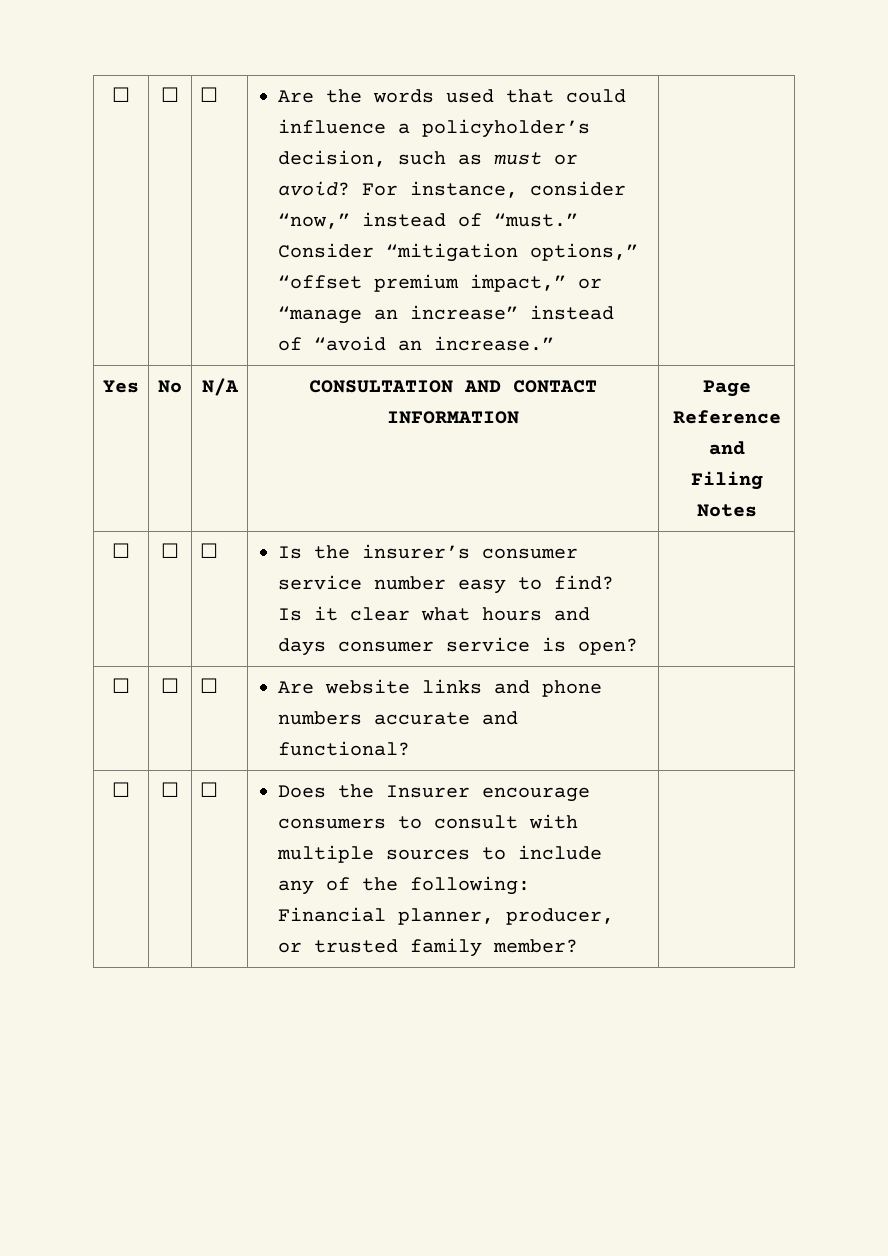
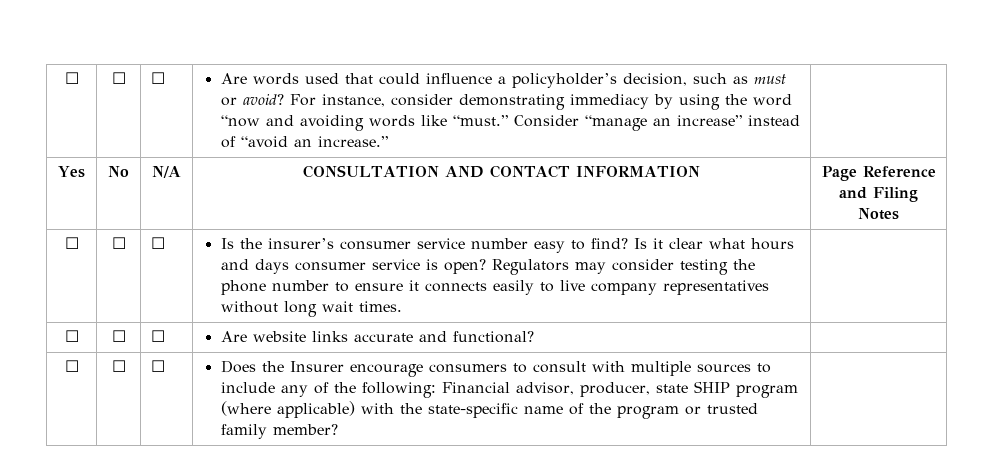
- ☐ | ☐ | ☐ | Are the words used that could influence a policyholder’s decision, such as must or avoid?
+ ☐ | ☐ | ☐ | Are words used that could influence a policyholder’s decision, such as must or avoid?
- For instance, consider “now,” instead of “must.” Consider “mitigation options,” “offset premium impact,” or “manage an increase” instead of “avoid an increase.”
+ For instance, consider demonstrating immediacy by using the word “now and avoiding words like “must.” Consider “manage an increase” instead of “avoid an increase.”
+ Regulators may consider testing the phone number to ensure it connects easily to live company representatives without long wait times.
- ☐ | ☐ | ☐ | Are website links and phone numbers accurate and functional? |
+ ☐ | ☐ | ☐ | Are website links accurate and functional? |
- ☐ | ☐ | ☐ | Does the Insurer encourage consumers to consult with multiple sources to include any of the following: Financial planner, producer, or trusted family member? |
+ ☐ | ☐ | ☐ | Does the Insurer encourage consumers to consult with multiple sources to include any of the following: Financial advisor, producer, state SHIP program (where applicable) with the state-specific name of the program or trusted family member? |

